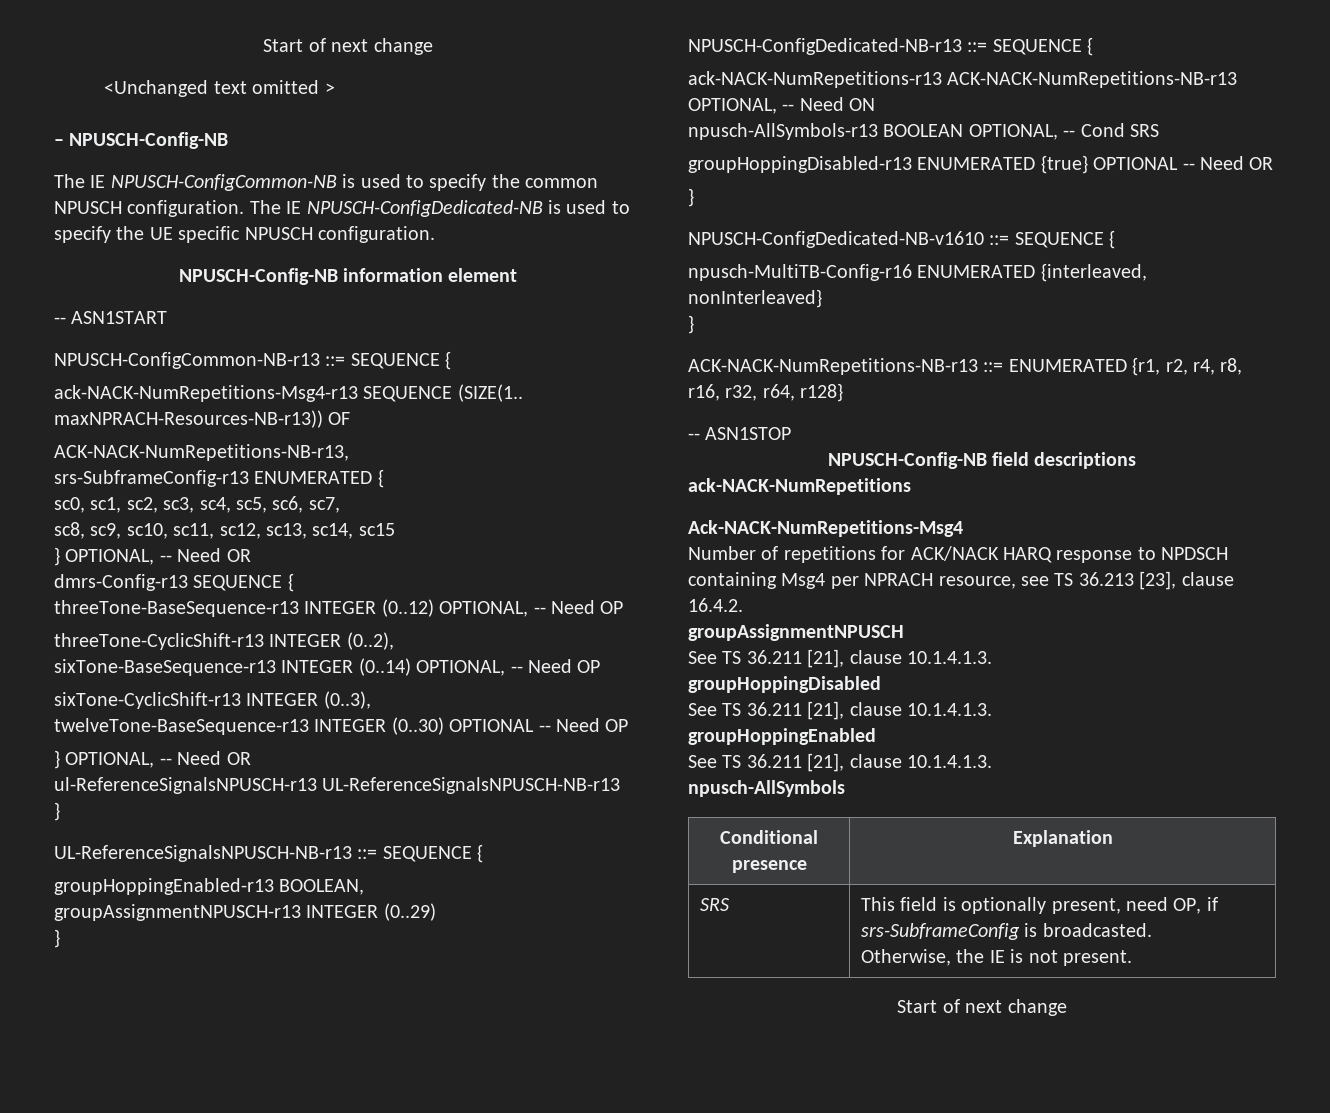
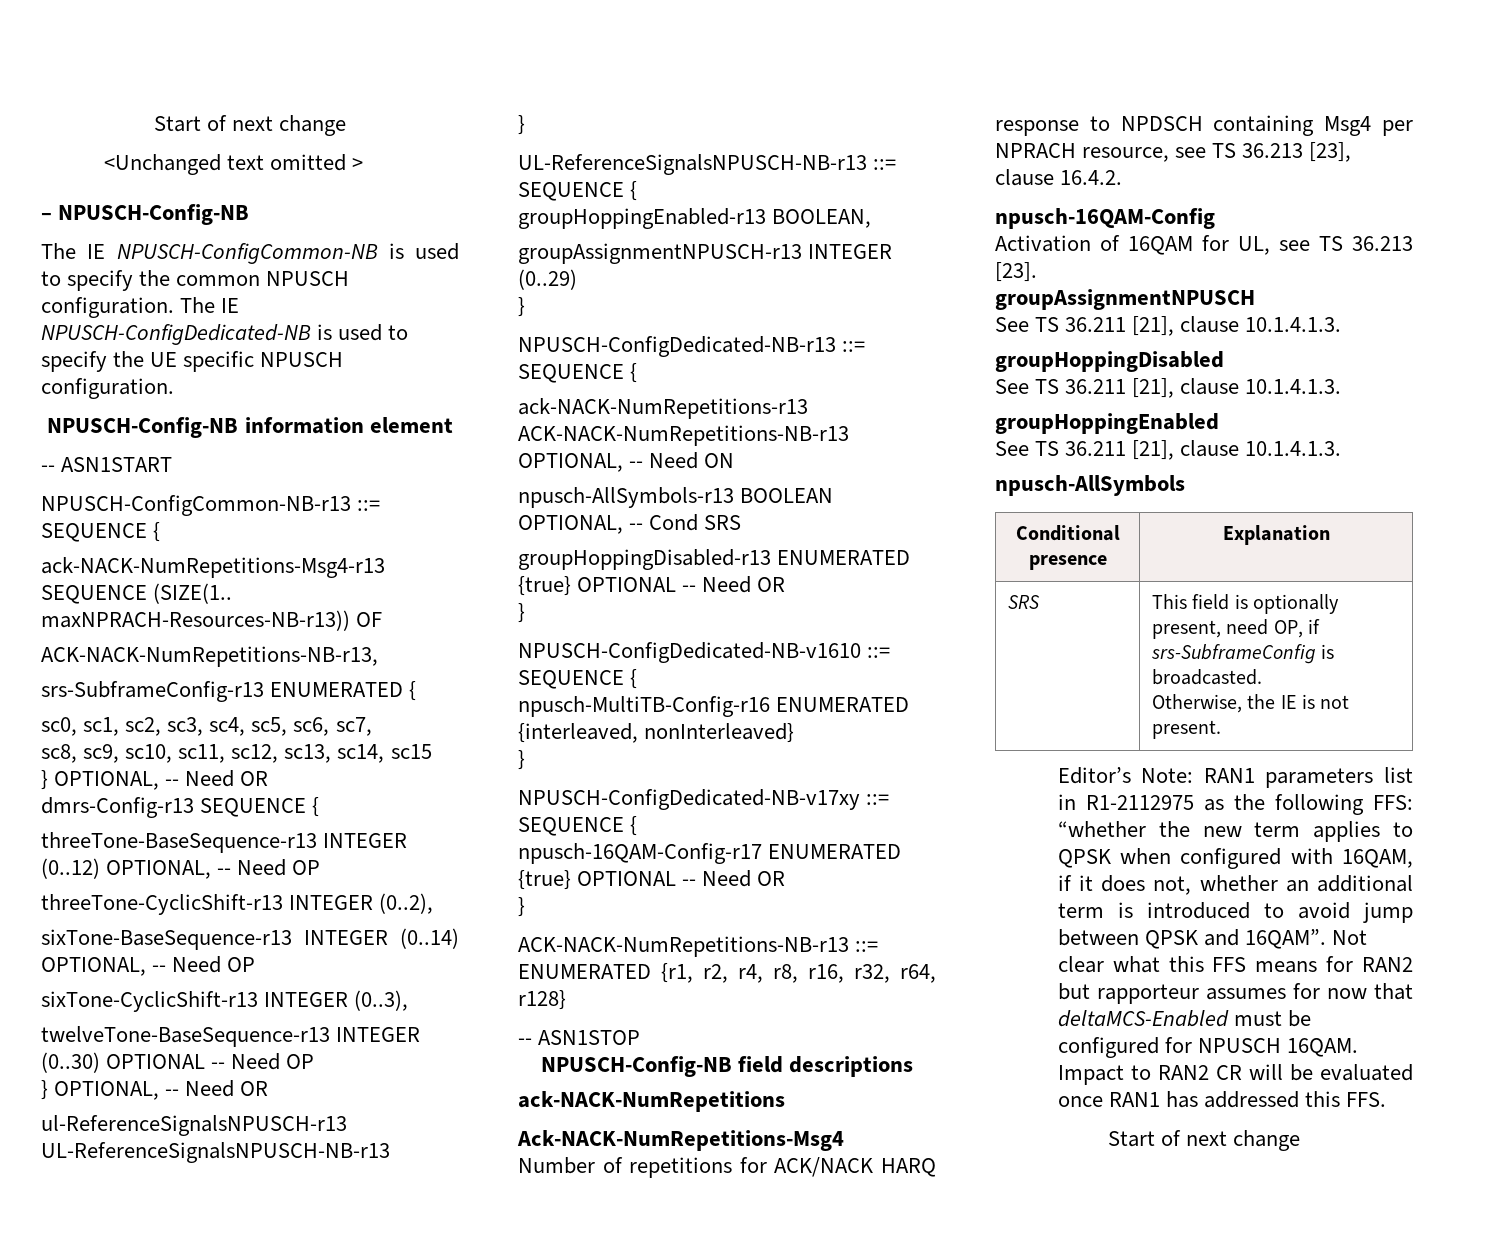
+ NPUSCH-ConfigDedicated-NB-v17xy ::= SEQUENCE {
+ npusch-16QAM-Config-r17 ENUMERATED {true} OPTIONAL -- Need OR
+ }
+ npusch-16QAM-Config
+ Activation of 16QAM for UL, see TS 36.213 [23].
+ Editor’s Note: RAN1 parameters list in R1-2112975 as the following FFS: “whether the new term applies to QPSK when configured with 16QAM, if it does not, whether an additional term is introduced to avoid jump between QPSK and 16QAM”. Not clear what this FFS means for RAN2 but rapporteur assumes for now that deltaMCS-Enabled must be configured for NPUSCH 16QAM. Impact to RAN2 CR will be evaluated once RAN1 has addressed this FFS.

